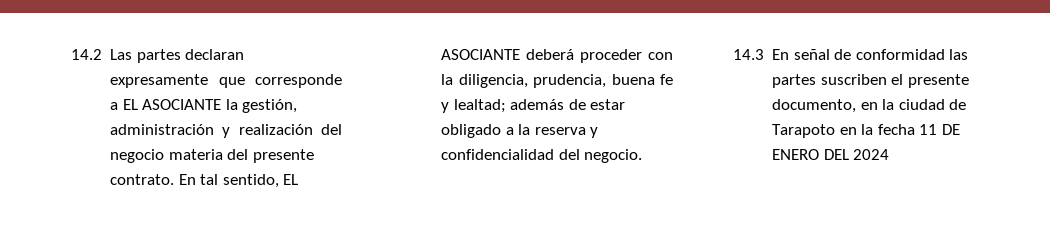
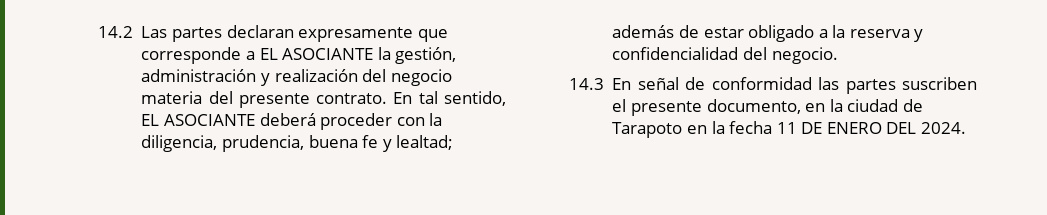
- 14.3 En señal de conformidad las partes suscriben el presente documento, en la ciudad de Tarapoto en la fecha 11 DE ENERO DEL 2024
+ 14.3 En señal de conformidad las partes suscriben el presente documento, en la ciudad de Tarapoto en la fecha 11 DE ENERO DEL 2024.

